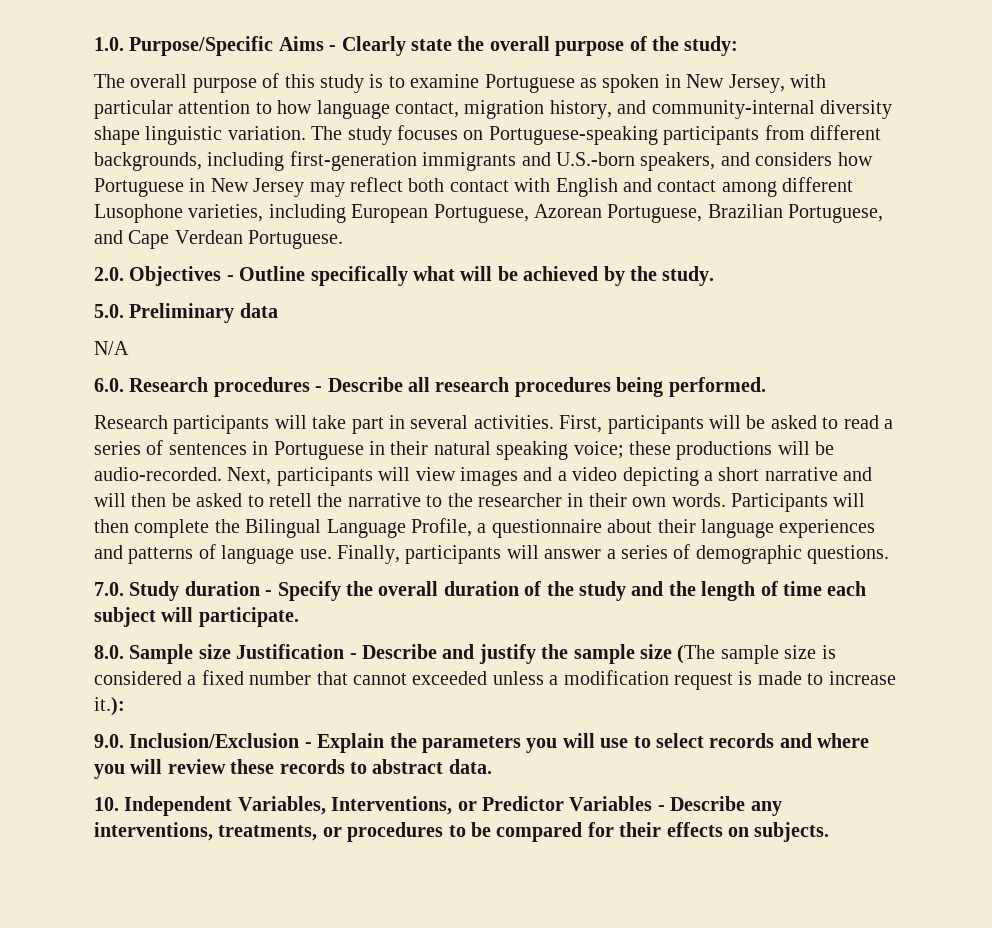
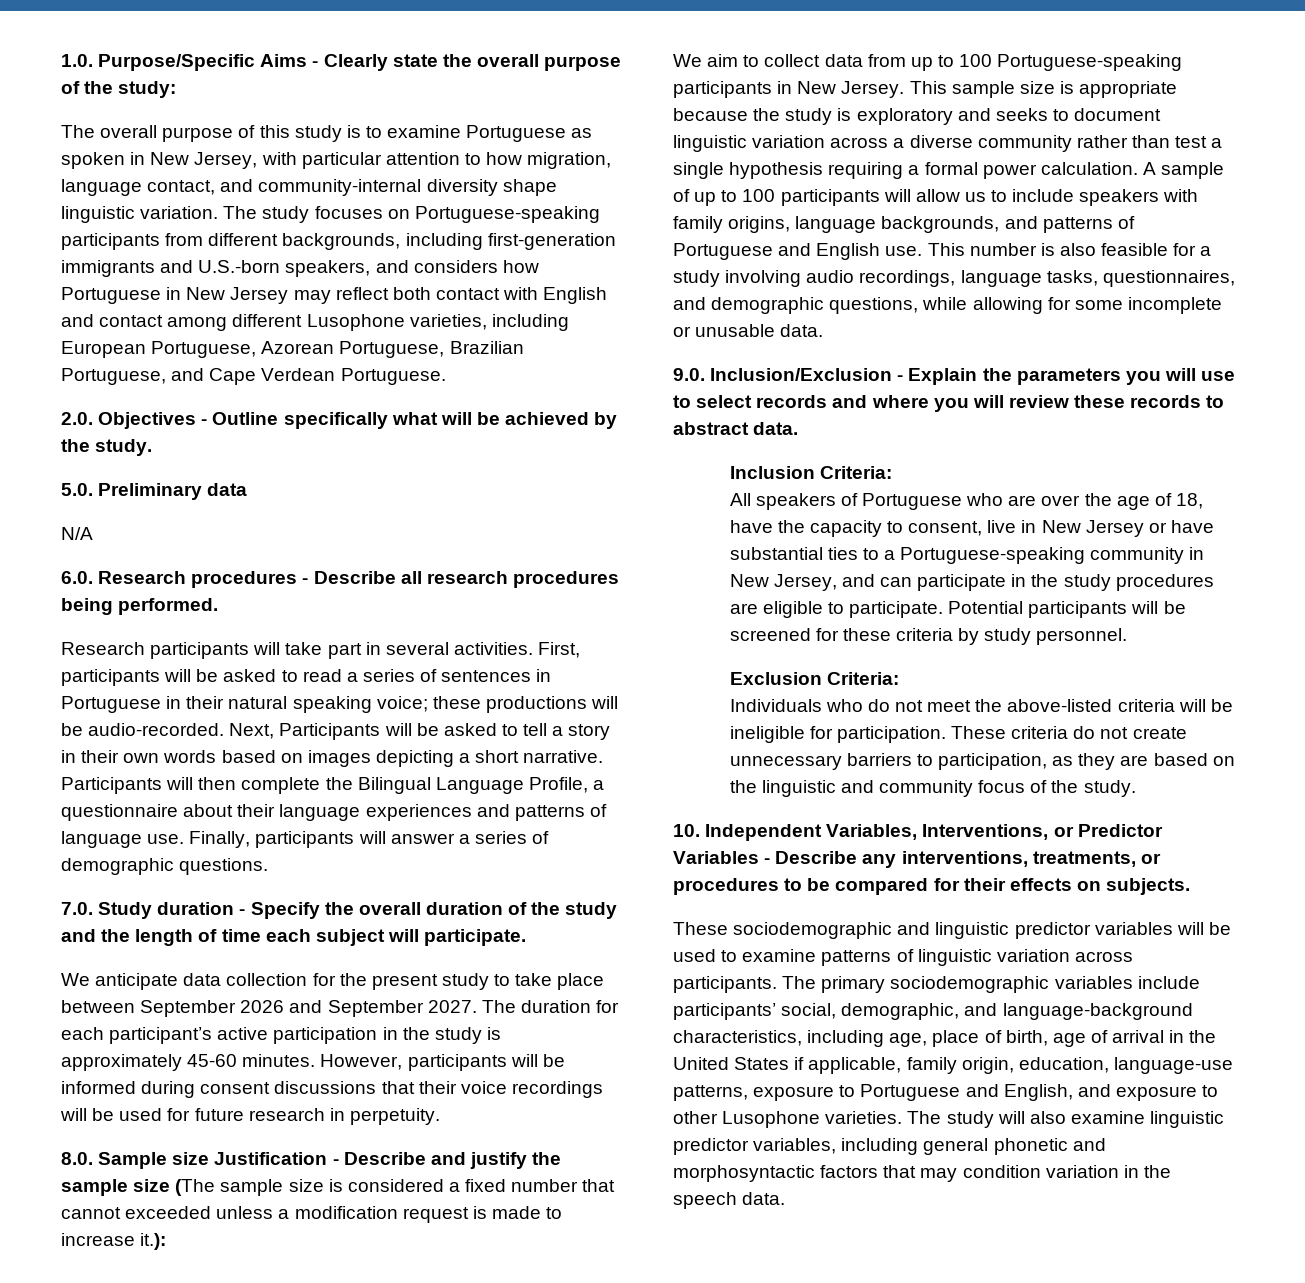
- The overall purpose of this study is to examine Portuguese as spoken in New Jersey, with particular attention to how language contact, migration history, and community-internal diversity shape linguistic variation.
+ The overall purpose of this study is to examine Portuguese as spoken in New Jersey, with particular attention to how migration, language contact, and community-internal diversity shape linguistic variation.
- Next, participants will view images and a video depicting a short narrative and will then be asked to retell the narrative to the researcher in their own words.
+ Next, Participants will be asked to tell a story in their own words based on images depicting a short narrative.
+ We anticipate data collection for the present study to take place between September 2026 and September 2027. The duration for each participant’s active participation in the study is approximately 45-60 minutes. However, participants will be informed during consent discussions that their voice recordings will be used for future research in perpetuity.
+ We aim to collect data from up to 100 Portuguese-speaking participants in New Jersey. This sample size is appropriate because the study is exploratory and seeks to document linguistic variation across a diverse community rather than test a single hypothesis requiring a formal power calculation. A sample of up to 100 participants will allow us to include speakers with family origins, language backgrounds, and patterns of Portuguese and English use. This number is also feasible for a study involving audio recordings, language tasks, questionnaires, and demographic questions, while allowing for some incomplete or unusable data.
+ Inclusion Criteria:
+ All speakers of Portuguese who are over the age of 18, have the capacity to consent, live in New Jersey or have substantial ties to a Portuguese-speaking community in New Jersey, and can participate in the study procedures are eligible to participate. Potential participants will be screened for these criteria by study personnel.
+ Exclusion Criteria:
+ Individuals who do not meet the above-listed criteria will be ineligible for participation. These criteria do not create unnecessary barriers to participation, as they are based on the linguistic and community focus of the study.
+ These sociodemographic and linguistic predictor variables will be used to examine patterns of linguistic variation across participants. The primary sociodemographic variables include participants’ social, demographic, and language-background characteristics, including age, place of birth, age of arrival in the United States if applicable, family origin, education, language-use patterns, exposure to Portuguese and English, and exposure to other Lusophone varieties. The study will also examine linguistic predictor variables, including general phonetic and morphosyntactic factors that may condition variation in the speech data.

